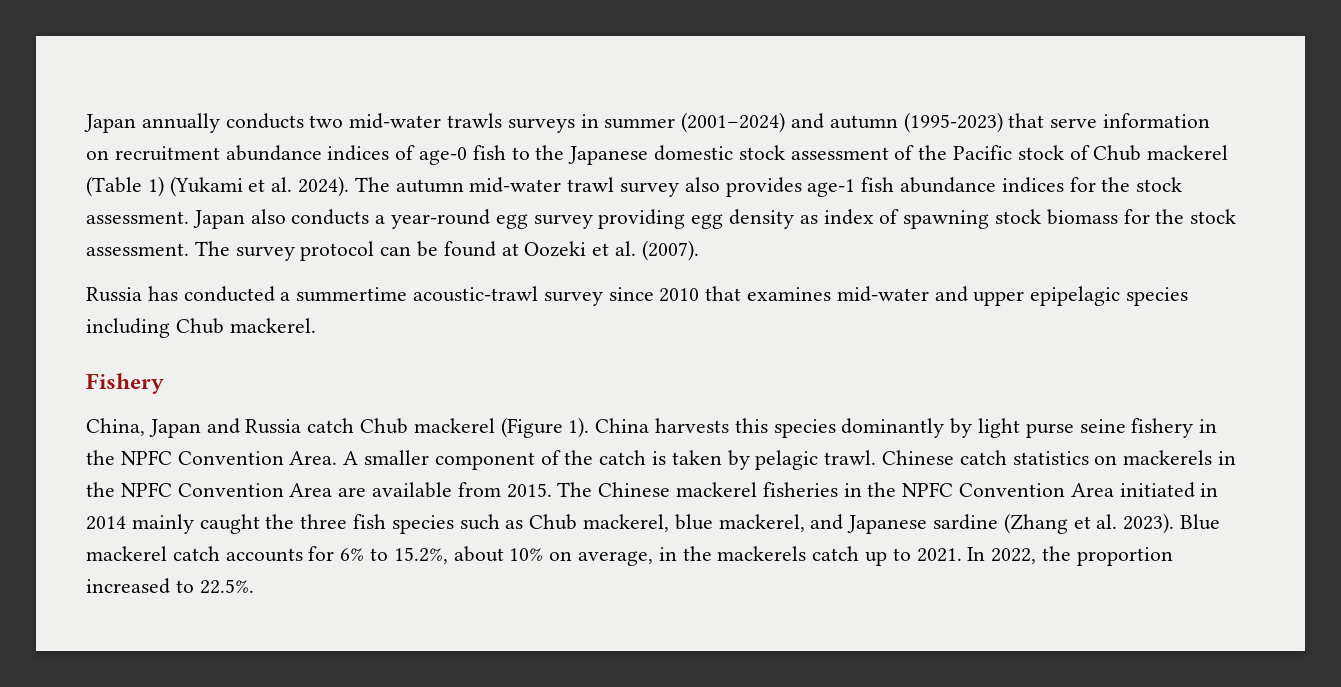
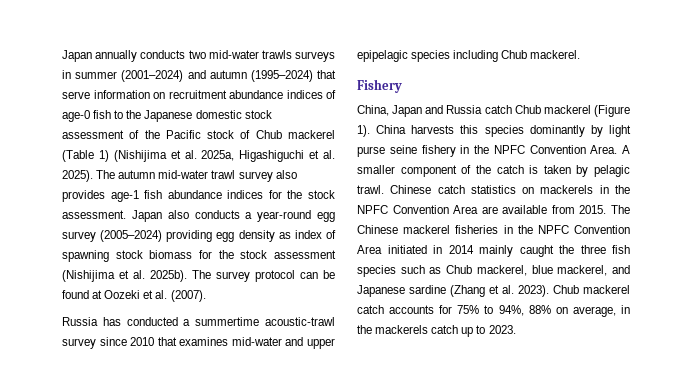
- Japan annually conducts two mid-water trawls surveys in summer (2001–2024) and autumn (1995-2023) that serve information on recruitment abundance indices of age-0 fish to the Japanese domestic stock assessment of the Pacific stock of Chub mackerel (Table 1) (Yukami et al. 2024).
+ Japan annually conducts two mid-water trawls surveys in summer (2001–2024) and autumn (1995–2024) that serve information on recruitment abundance indices of age-0 fish to the Japanese domestic stock assessment of the Pacific stock of Chub mackerel (Table 1) (Nishijima et al. 2025a, Higashiguchi et al. 2025).
- Japan also conducts a year-round egg survey providing egg density as index of spawning stock biomass for the stock assessment.
+ Japan also conducts a year-round egg survey (2005–2024) providing egg density as index of spawning stock biomass for the stock assessment (Nishijima et al. 2025b).
- Blue mackerel catch accounts for 6% to 15.2%, about 10% on average, in the mackerels catch up to 2021. In 2022, the proportion increased to 22.5%.
+ Chub mackerel catch accounts for 75% to 94%, 88% on average, in the mackerels catch up to 2023.

